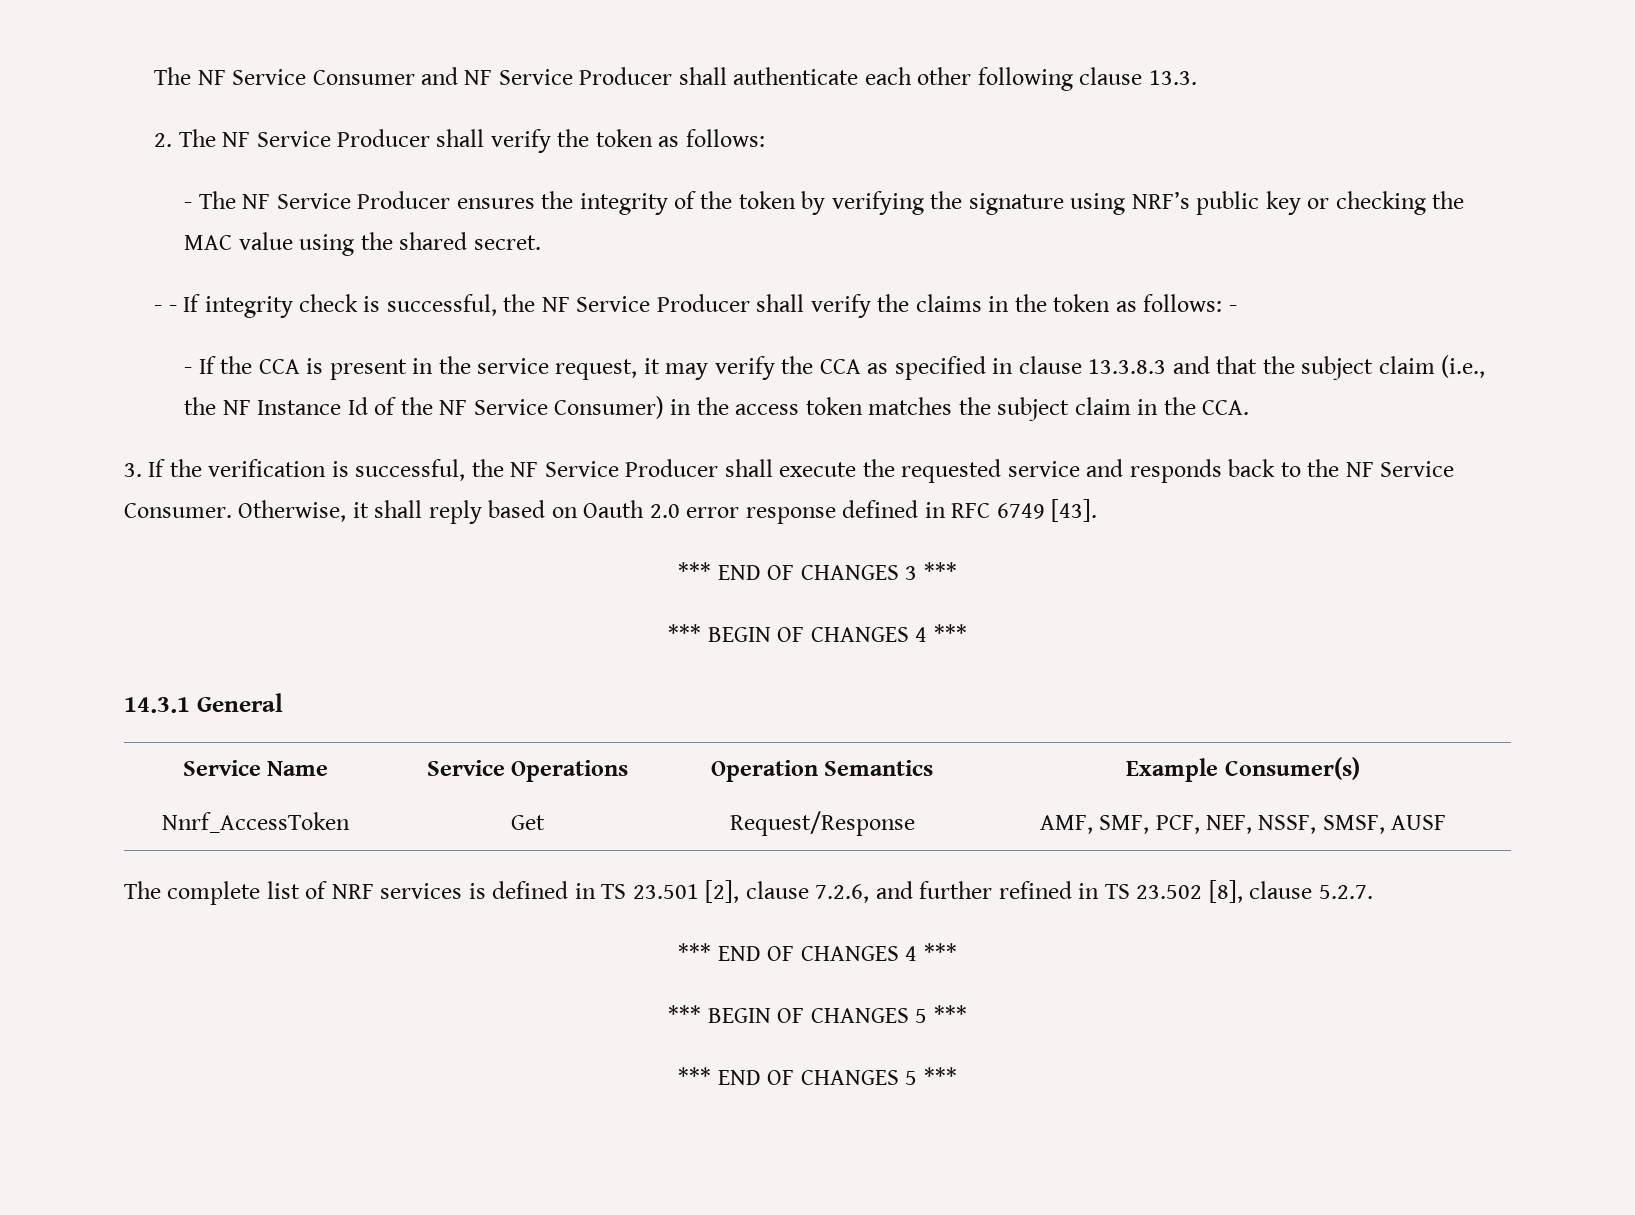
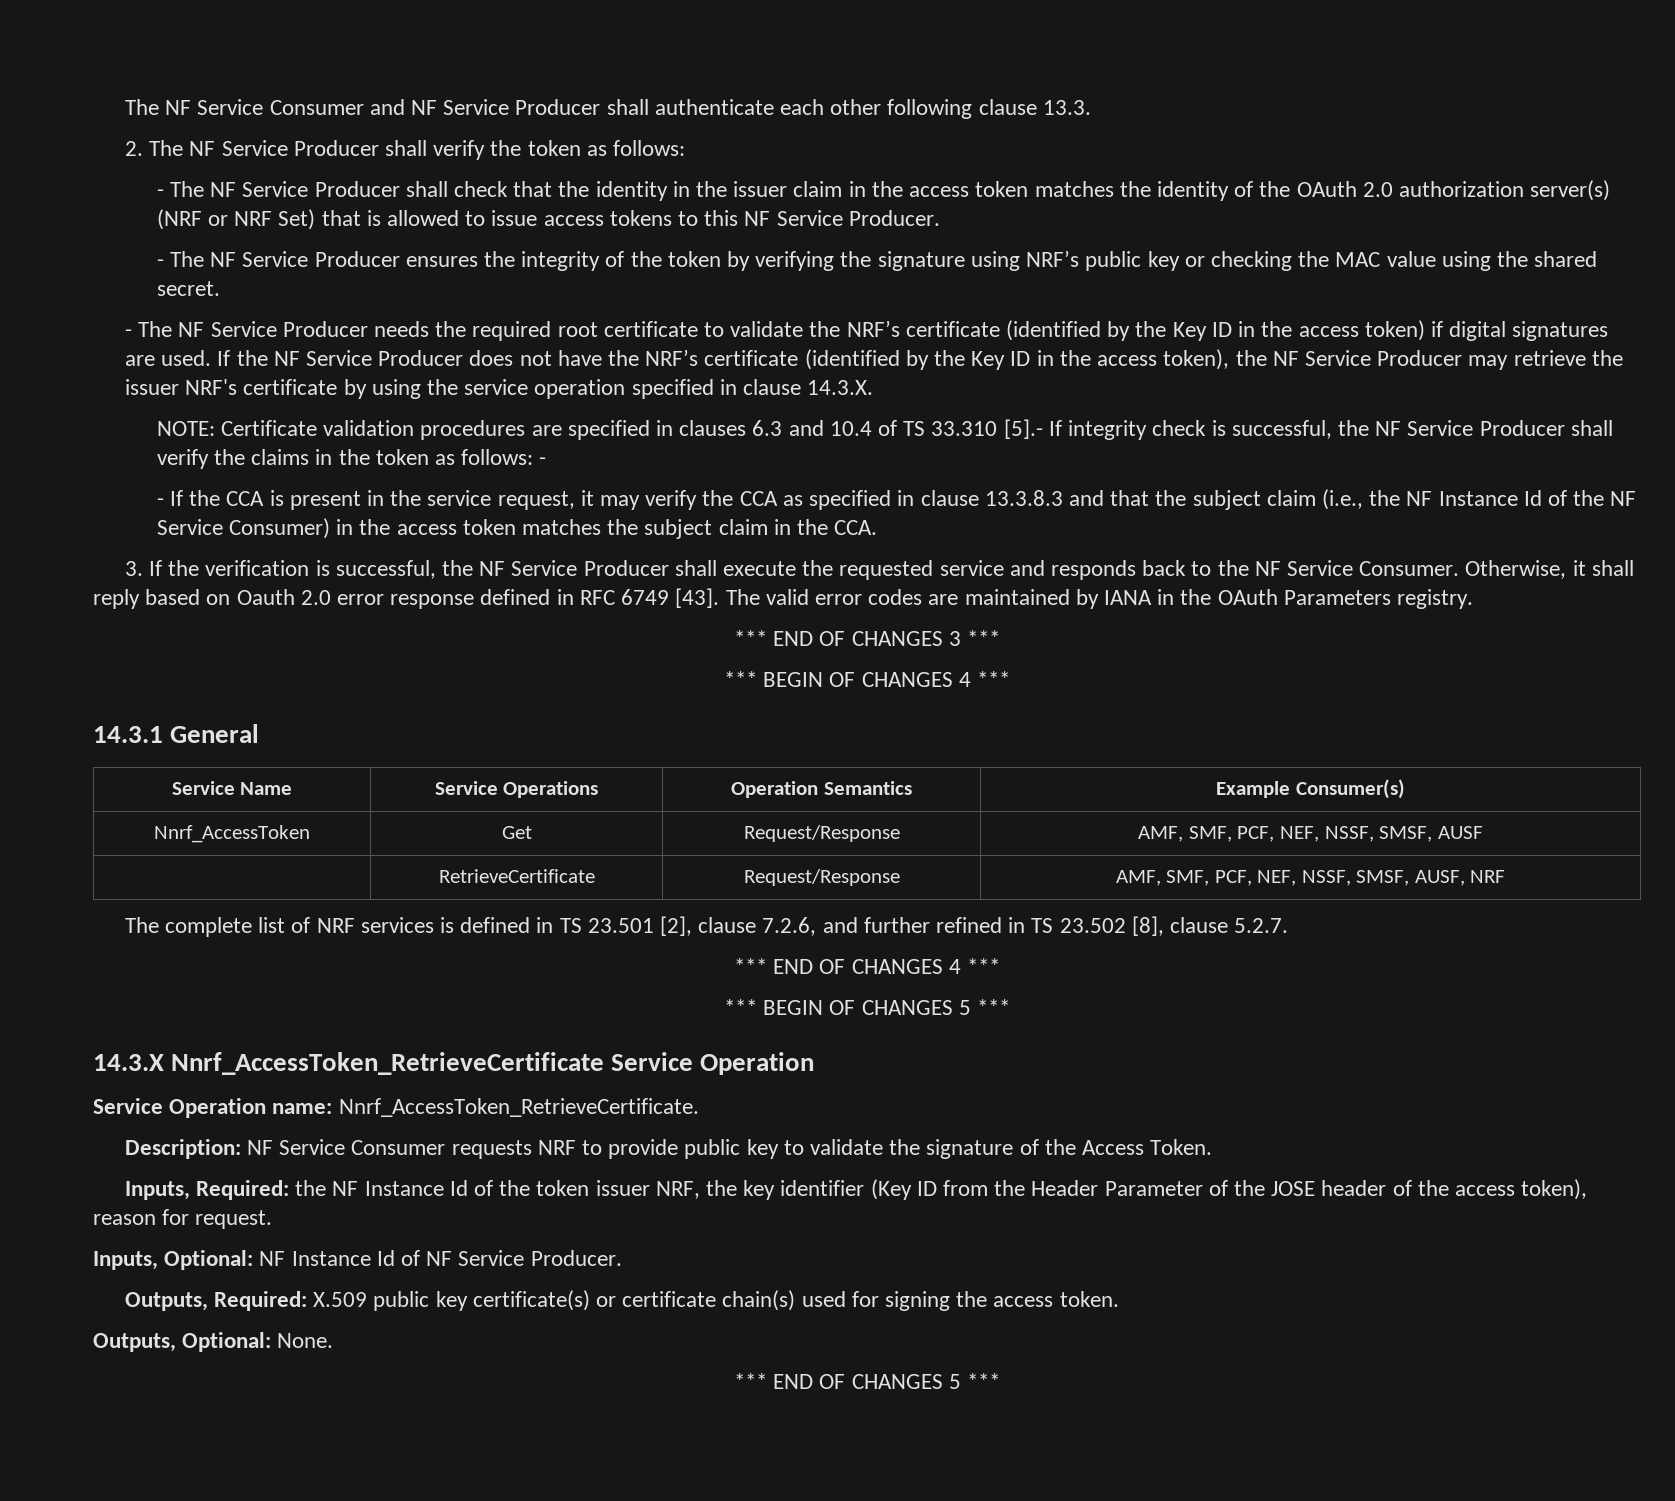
+ - The NF Service Producer shall check that the identity in the issuer claim in the access token matches the identity of the OAuth 2.0 authorization server(s) (NRF or NRF Set) that is allowed to issue access tokens to this NF Service Producer.
- - - If integrity check is successful, the NF Service Producer shall verify the claims in the token as follows: -
+ - The NF Service Producer needs the required root certificate to validate the NRF’s certificate (identified by the Key ID in the access token) if digital signatures are used. If the NF Service Producer does not have the NRF’s certificate (identified by the Key ID in the access token), the NF Service Producer may retrieve the issuer NRF's certificate by using the service operation specified in clause 14.3.X.
+ NOTE: Certificate validation procedures are specified in clauses 6.3 and 10.4 of TS 33.310 [5].- If integrity check is successful, the NF Service Producer shall verify the claims in the token as follows: -
+ The valid error codes are maintained by IANA in the OAuth Parameters registry.
+ | RetrieveCertificate | Request/Response | AMF, SMF, PCF, NEF, NSSF, SMSF, AUSF, NRF
+ 14.3.X Nnrf_AccessToken_RetrieveCertificate Service Operation
+ Service Operation name: Nnrf_AccessToken_RetrieveCertificate.
+ Description: NF Service Consumer requests NRF to provide public key to validate the signature of the Access Token.
+ Inputs, Required: the NF Instance Id of the token issuer NRF, the key identifier (Key ID from the Header Parameter of the JOSE header of the access token), reason for request.
+ Inputs, Optional: NF Instance Id of NF Service Producer.
+ Outputs, Required: X.509 public key certificate(s) or certificate chain(s) used for signing the access token.
+ Outputs, Optional: None.

